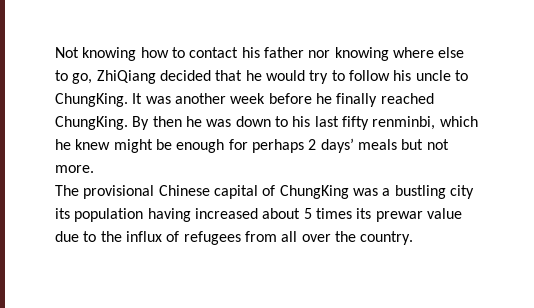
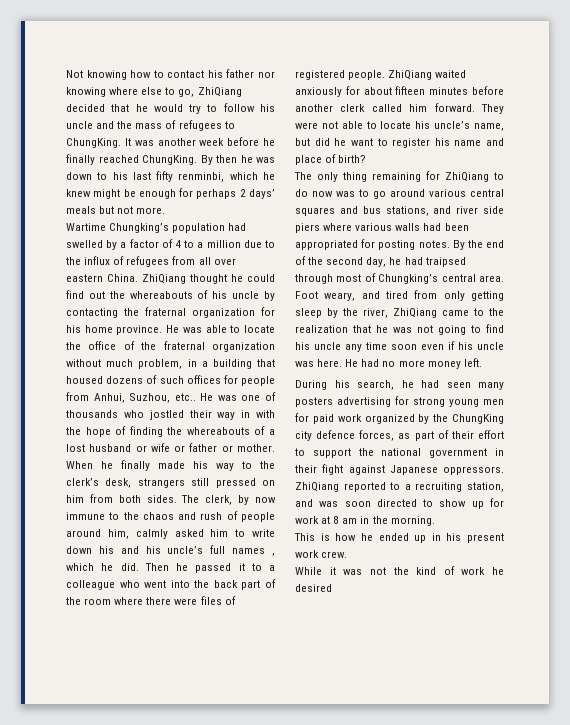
- Not knowing how to contact his father nor knowing where else to go, ZhiQiang decided that he would try to follow his uncle to ChungKing.
+ Not knowing how to contact his father nor knowing where else to go, ZhiQiang decided that he would try to follow his uncle and the mass of refugees to ChungKing.
- The provisional Chinese capital of ChungKing was a bustling city its population having increased about 5 times its prewar value due to the influx of refugees from all over the country.
+ Wartime Chungking’s population had swelled by a factor of 4 to a million due to the influx of refugees from all over eastern China. ZhiQiang thought he could find out the whereabouts of his uncle by contacting the fraternal organization for his home province. He was able to locate the office of the fraternal organization without much problem, in a building that housed dozens of such offices for people from Anhui, Suzhou, etc.. He was one of thousands who jostled their way in with the hope of finding the whereabouts of a lost husband or wife or father or mother. When he finally made his way to the clerk’s desk, strangers still pressed on him from both sides. The clerk, by now immune to the chaos and rush of people around him, calmly asked him to write down his and his uncle’s full names , which he did. Then he passed it to a colleague who went into the back part of the room where there were files of registered people. ZhiQiang waited anxiously for about fifteen minutes before another clerk called him forward. They were not able to locate his uncle’s name, but did he want to register his name and place of birth?
+ The only thing remaining for ZhiQiang to do now was to go around various central squares and bus stations, and river side piers where various walls had been appropriated for posting notes. By the end of the second day, he had traipsed through most of Chungking’s central area. Foot weary, and tired from only getting sleep by the river, ZhiQiang came to the realization that he was not going to find his uncle any time soon even if his uncle was here. He had no more money left.
+ During his search, he had seen many posters advertising for strong young men for paid work organized by the ChungKing city defence forces, as part of their effort to support the national government in their fight against Japanese oppressors. ZhiQiang reported to a recruiting station, and was soon directed to show up for work at 8 am in the morning.
+ This is how he ended up in his present work crew.
+ While it was not the kind of work he desired

